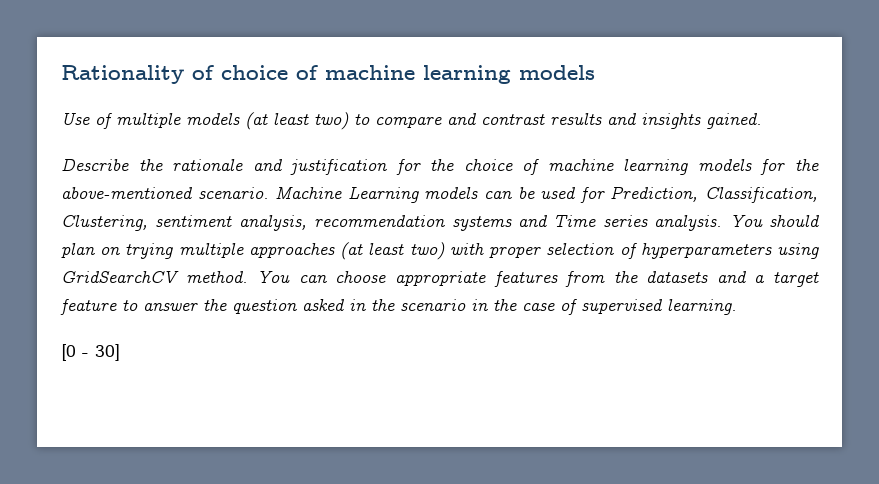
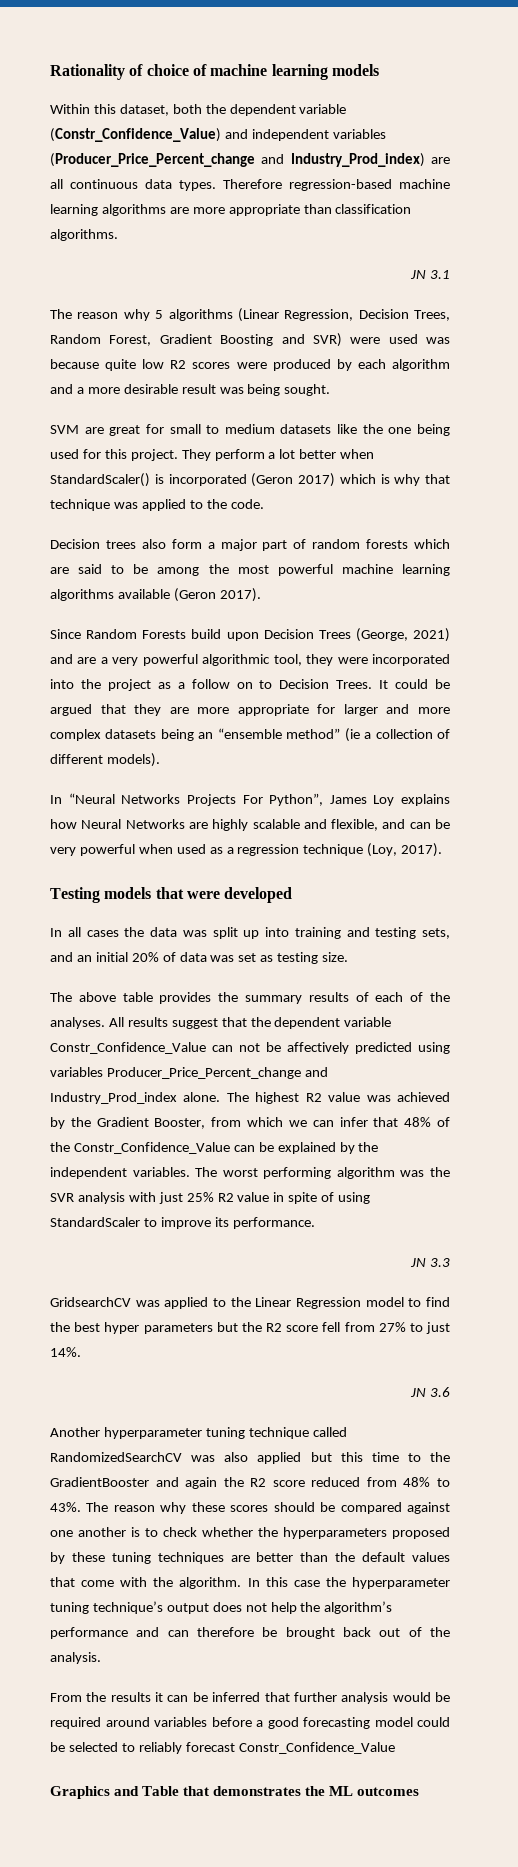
- Use of multiple models (at least two) to compare and contrast results and insights gained.
- Describe the rationale and justification for the choice of machine learning models for the above-mentioned scenario. Machine Learning models can be used for Prediction, Classification, Clustering, sentiment analysis, recommendation systems and Time series analysis. You should plan on trying multiple approaches (at least two) with proper selection of hyperparameters using GridSearchCV method. You can choose appropriate features from the datasets and a target feature to answer the question asked in the scenario in the case of supervised learning.
- [0 - 30]
+ Within this dataset, both the dependent variable (Constr_Confidence_Value) and independent variables (Producer_Price_Percent_change and Industry_Prod_index) are all continuous data types. Therefore regression-based machine learning algorithms are more appropriate than classification algorithms.
+ JN 3.1
+ The reason why 5 algorithms (Linear Regression, Decision Trees, Random Forest, Gradient Boosting and SVR) were used was because quite low R2 scores were produced by each algorithm and a more desirable result was being sought.
+ SVM are great for small to medium datasets like the one being used for this project. They perform a lot better when StandardScaler() is incorporated (Geron 2017) which is why that technique was applied to the code.
+ Decision trees also form a major part of random forests which are said to be among the most powerful machine learning algorithms available (Geron 2017).
+ Since Random Forests build upon Decision Trees (George, 2021) and are a very powerful algorithmic tool, they were incorporated into the project as a follow on to Decision Trees. It could be argued that they are more appropriate for larger and more complex datasets being an “ensemble method” (ie a collection of different models).
+ In “Neural Networks Projects For Python”, James Loy explains how Neural Networks are highly scalable and flexible, and can be very powerful when used as a regression technique (Loy, 2017).
+ Testing models that were developed
+ In all cases the data was split up into training and testing sets, and an initial 20% of data was set as testing size.
+ The above table provides the summary results of each of the analyses. All results suggest that the dependent variable Constr_Confidence_Value can not be affectively predicted using variables Producer_Price_Percent_change and Industry_Prod_index alone. The highest R2 value was achieved by the Gradient Booster, from which we can infer that 48% of the Constr_Confidence_Value can be explained by the independent variables. The worst performing algorithm was the SVR analysis with just 25% R2 value in spite of using StandardScaler to improve its performance.
+ JN 3.3
+ GridsearchCV was applied to the Linear Regression model to find the best hyper parameters but the R2 score fell from 27% to just 14%.
+ JN 3.6
+ Another hyperparameter tuning technique called RandomizedSearchCV was also applied but this time to the GradientBooster and again the R2 score reduced from 48% to 43%. The reason why these scores should be compared against one another is to check whether the hyperparameters proposed by these tuning techniques are better than the default values that come with the algorithm. In this case the hyperparameter tuning technique’s output does not help the algorithm’s performance and can therefore be brought back out of the analysis.
+ From the results it can be inferred that further analysis would be required around variables before a good forecasting model could be selected to reliably forecast Constr_Confidence_Value
+ Graphics and Table that demonstrates the ML outcomes

